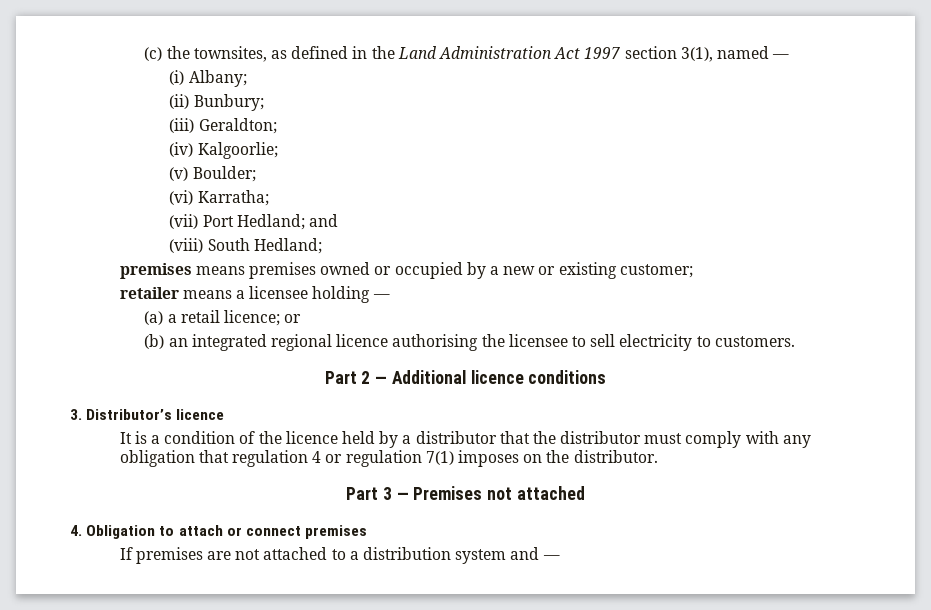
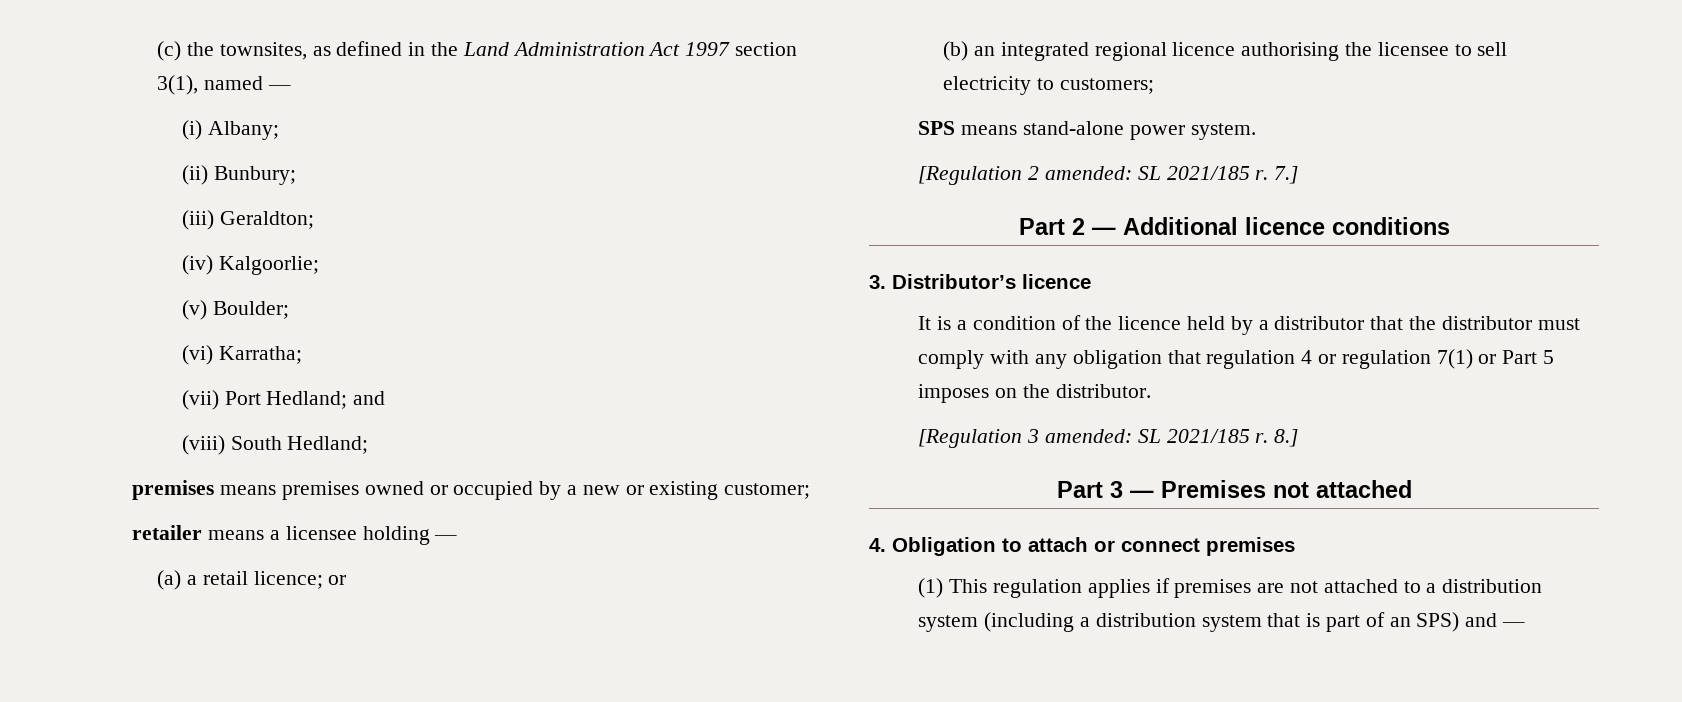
- (b) an integrated regional licence authorising the licensee to sell electricity to customers.
+ (b) an integrated regional licence authorising the licensee to sell electricity to customers;
+ SPS means stand-alone power system.
+ [Regulation 2 amended: SL 2021/185 r. 7.]
- It is a condition of the licence held by a distributor that the distributor must comply with any obligation that regulation 4 or regulation 7(1) imposes on the distributor.
+ It is a condition of the licence held by a distributor that the distributor must comply with any obligation that regulation 4 or regulation 7(1) or Part 5 imposes on the distributor.
+ [Regulation 3 amended: SL 2021/185 r. 8.]
- If premises are not attached to a distribution system and —
+ (1) This regulation applies if premises are not attached to a distribution system (including a distribution system that is part of an SPS) and —

